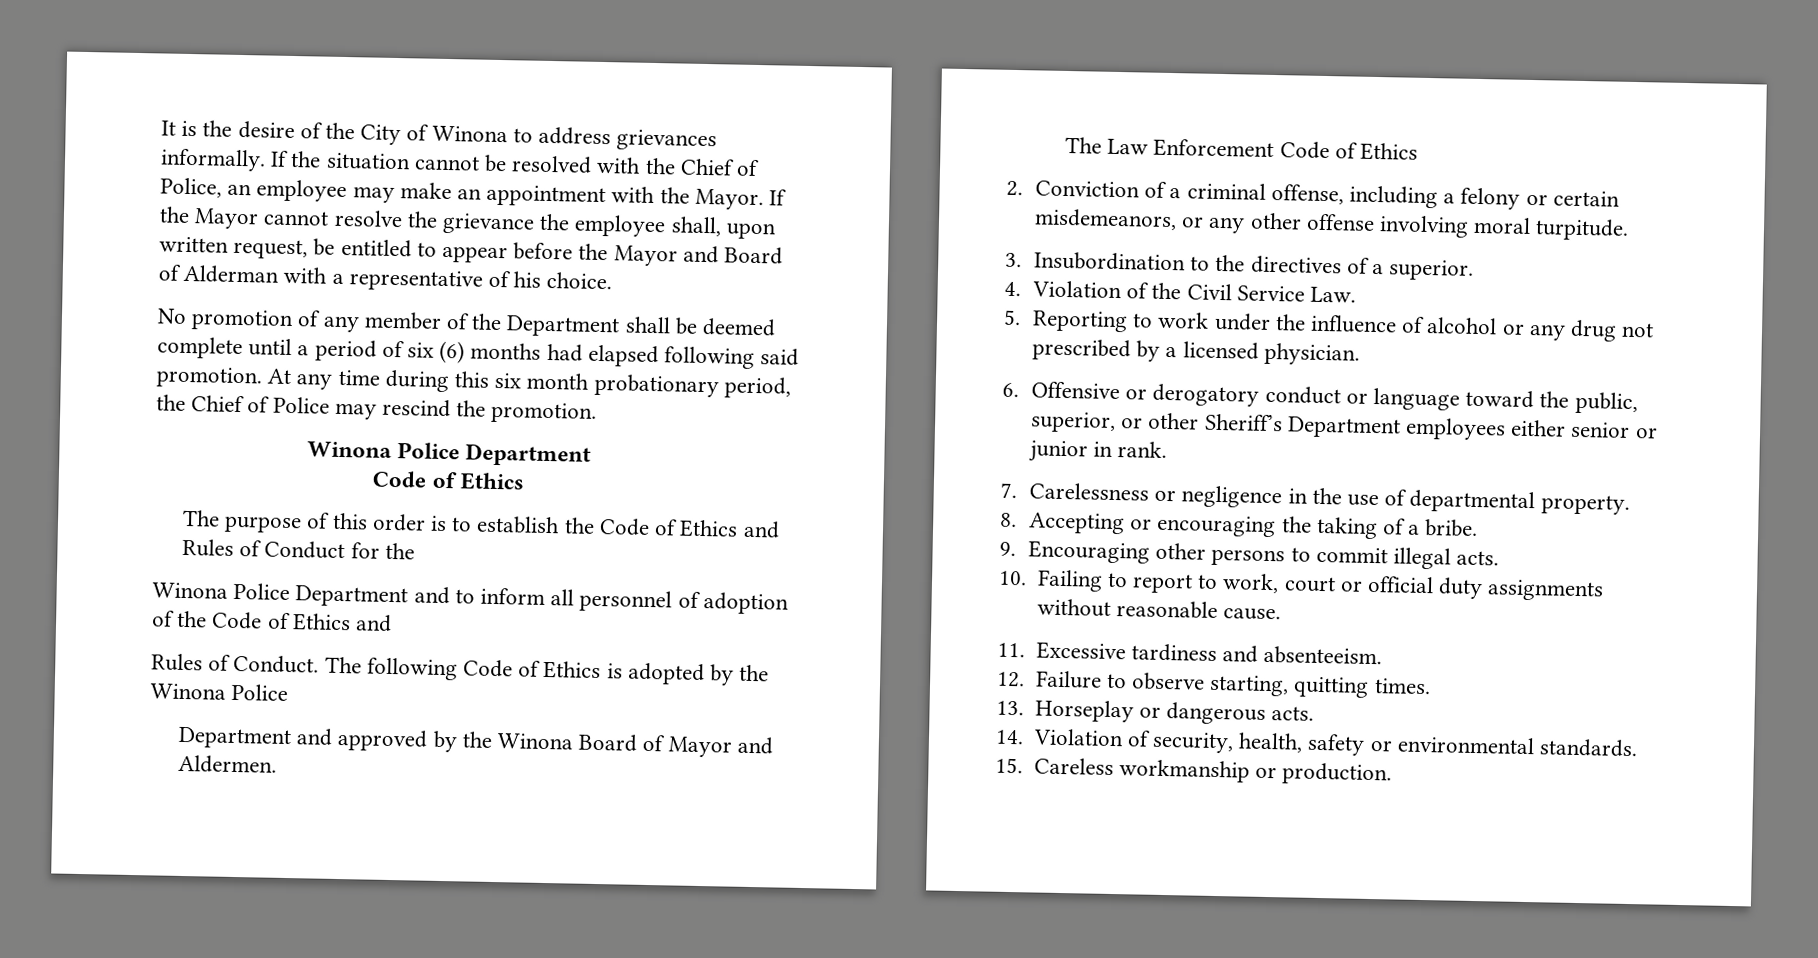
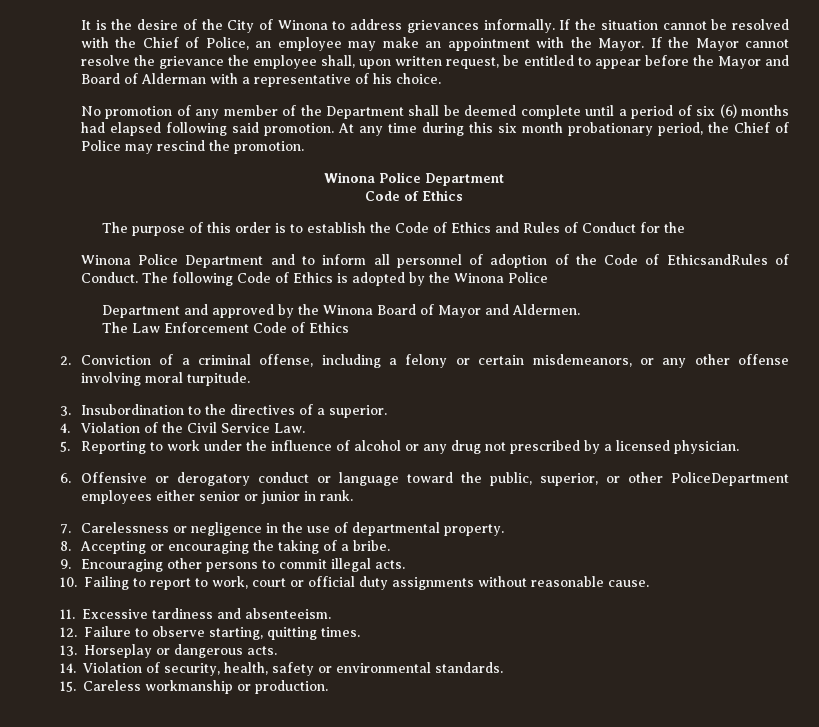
- Winona Police Department and to inform all personnel of adoption of the Code of Ethics and
- Rules of Conduct.
+ Winona Police Department and to inform all personnel of adoption of the Code of EthicsandRules of Conduct.
- 6. Offensive or derogatory conduct or language toward the public, superior, or other Sheriff’s Department employees either senior or junior in rank.
+ 6. Offensive or derogatory conduct or language toward the public, superior, or other PoliceDepartment employees either senior or junior in rank.

